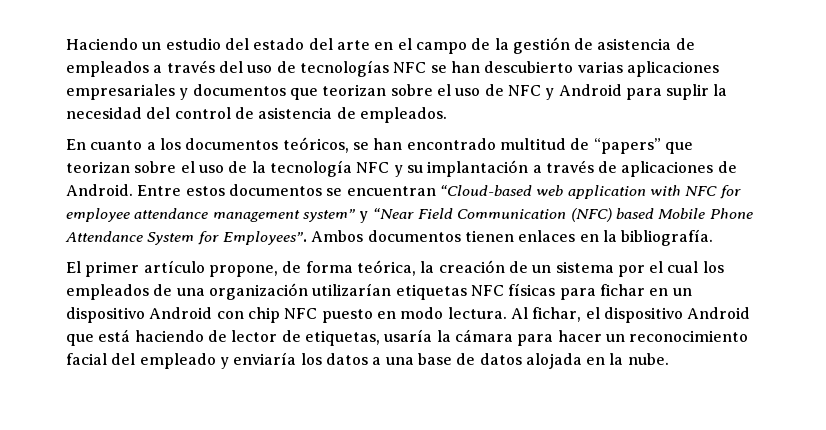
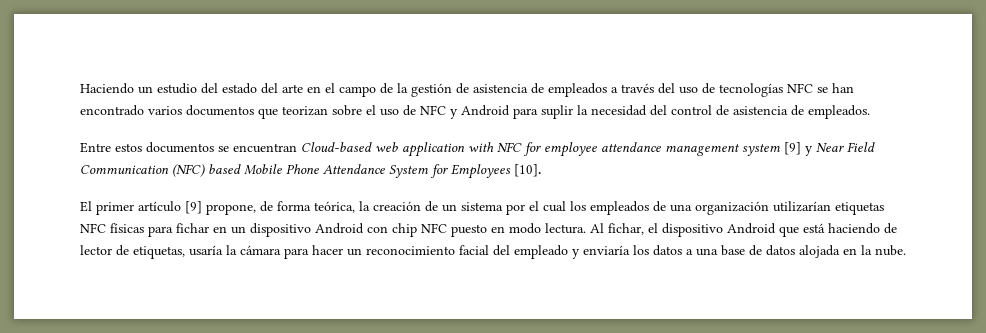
- Haciendo un estudio del estado del arte en el campo de la gestión de asistencia de empleados a través del uso de tecnologías NFC se han descubierto varias aplicaciones empresariales y documentos que teorizan sobre el uso de NFC y Android para suplir la necesidad del control de asistencia de empleados.
+ Haciendo un estudio del estado del arte en el campo de la gestión de asistencia de empleados a través del uso de tecnologías NFC se han encontrado varios documentos que teorizan sobre el uso de NFC y Android para suplir la necesidad del control de asistencia de empleados.
- En cuanto a los documentos teóricos, se han encontrado multitud de “papers” que teorizan sobre el uso de la tecnología NFC y su implantación a través de aplicaciones de Android. Entre estos documentos se encuentran “Cloud-based web application with NFC for employee attendance management system” y “Near Field Communication (NFC) based Mobile Phone Attendance System for Employees”. Ambos documentos tienen enlaces en la bibliografía.
+ Entre estos documentos se encuentran Cloud-based web application with NFC for employee attendance management system [9] y Near Field Communication (NFC) based Mobile Phone Attendance System for Employees [10].
- El primer artículo propone, de forma teórica, la creación de un sistema por el cual los empleados de una organización utilizarían etiquetas NFC físicas para fichar en un dispositivo Android con chip NFC puesto en modo lectura.
+ El primer artículo [9] propone, de forma teórica, la creación de un sistema por el cual los empleados de una organización utilizarían etiquetas NFC físicas para fichar en un dispositivo Android con chip NFC puesto en modo lectura.

